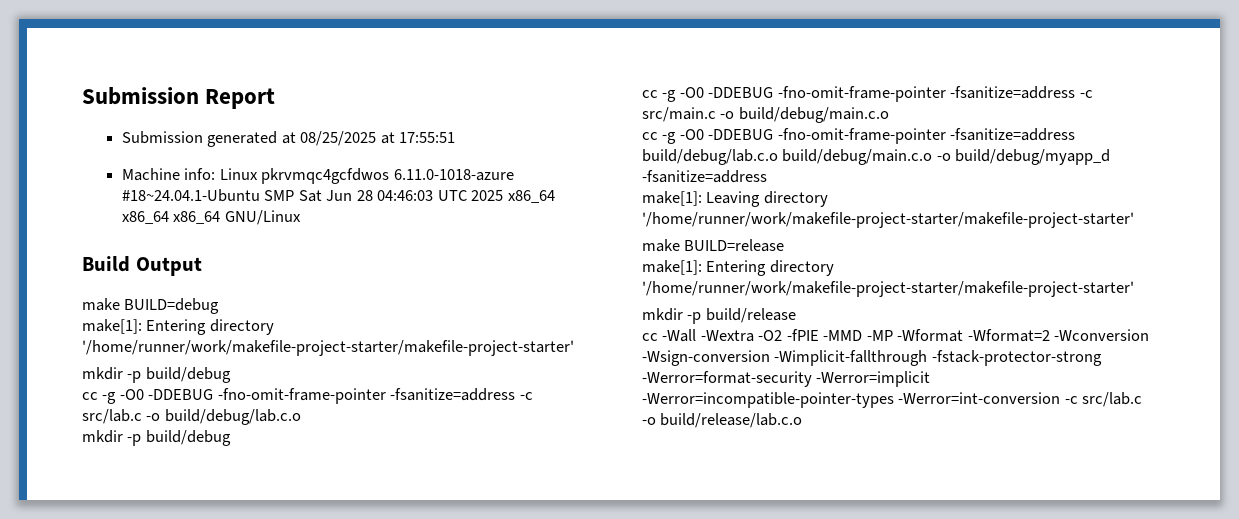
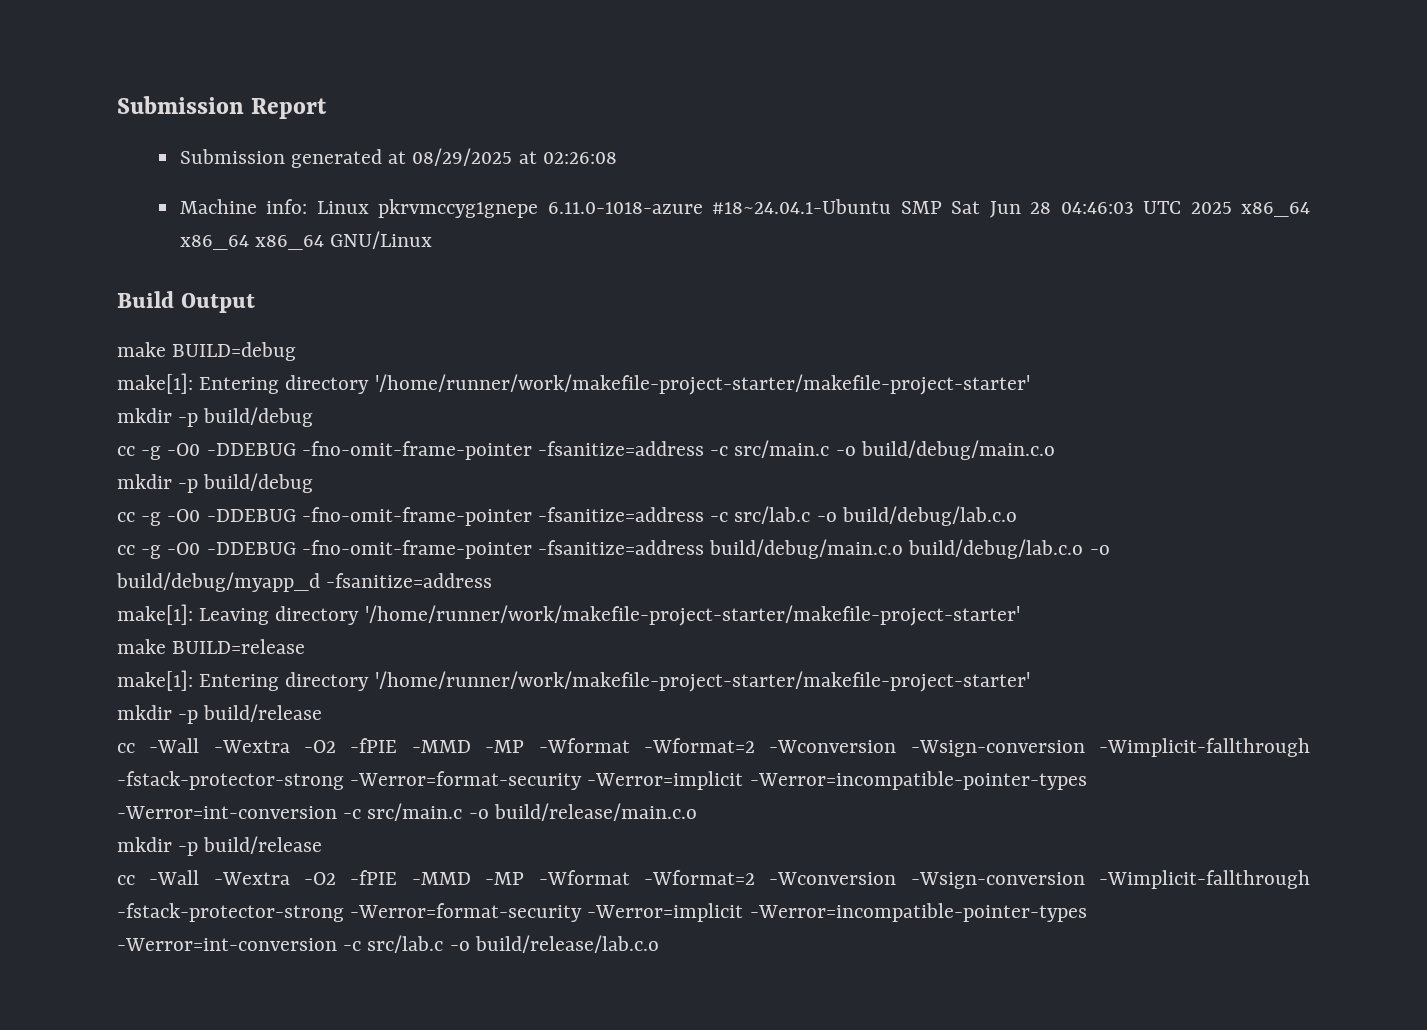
- Submission generated at 08/25/2025 at 17:55:51
+ Submission generated at 08/29/2025 at 02:26:08
- Machine info: Linux pkrvmqc4gcfdwos 6.11.0-1018-azure #18~24.04.1-Ubuntu SMP Sat Jun 28 04:46:03 UTC 2025 x86_64 x86_64 x86_64 GNU/Linux
+ Machine info: Linux pkrvmccyg1gnepe 6.11.0-1018-azure #18~24.04.1-Ubuntu SMP Sat Jun 28 04:46:03 UTC 2025 x86_64 x86_64 x86_64 GNU/Linux
- cc -g -O0 -DDEBUG -fno-omit-frame-pointer -fsanitize=address -c src/lab.c -o build/debug/lab.c.o
+ cc -g -O0 -DDEBUG -fno-omit-frame-pointer -fsanitize=address -c src/main.c -o build/debug/main.c.o
- cc -g -O0 -DDEBUG -fno-omit-frame-pointer -fsanitize=address -c src/main.c -o build/debug/main.c.o
- cc -g -O0 -DDEBUG -fno-omit-frame-pointer -fsanitize=address build/debug/lab.c.o build/debug/main.c.o -o build/debug/myapp_d -fsanitize=address
+ cc -g -O0 -DDEBUG -fno-omit-frame-pointer -fsanitize=address -c src/lab.c -o build/debug/lab.c.o
+ cc -g -O0 -DDEBUG -fno-omit-frame-pointer -fsanitize=address build/debug/main.c.o build/debug/lab.c.o -o build/debug/myapp_d -fsanitize=address
+ cc -Wall -Wextra -O2 -fPIE -MMD -MP -Wformat -Wformat=2 -Wconversion -Wsign-conversion -Wimplicit-fallthrough -fstack-protector-strong -Werror=format-security -Werror=implicit -Werror=incompatible-pointer-types -Werror=int-conversion -c src/main.c -o build/release/main.c.o
+ mkdir -p build/release

